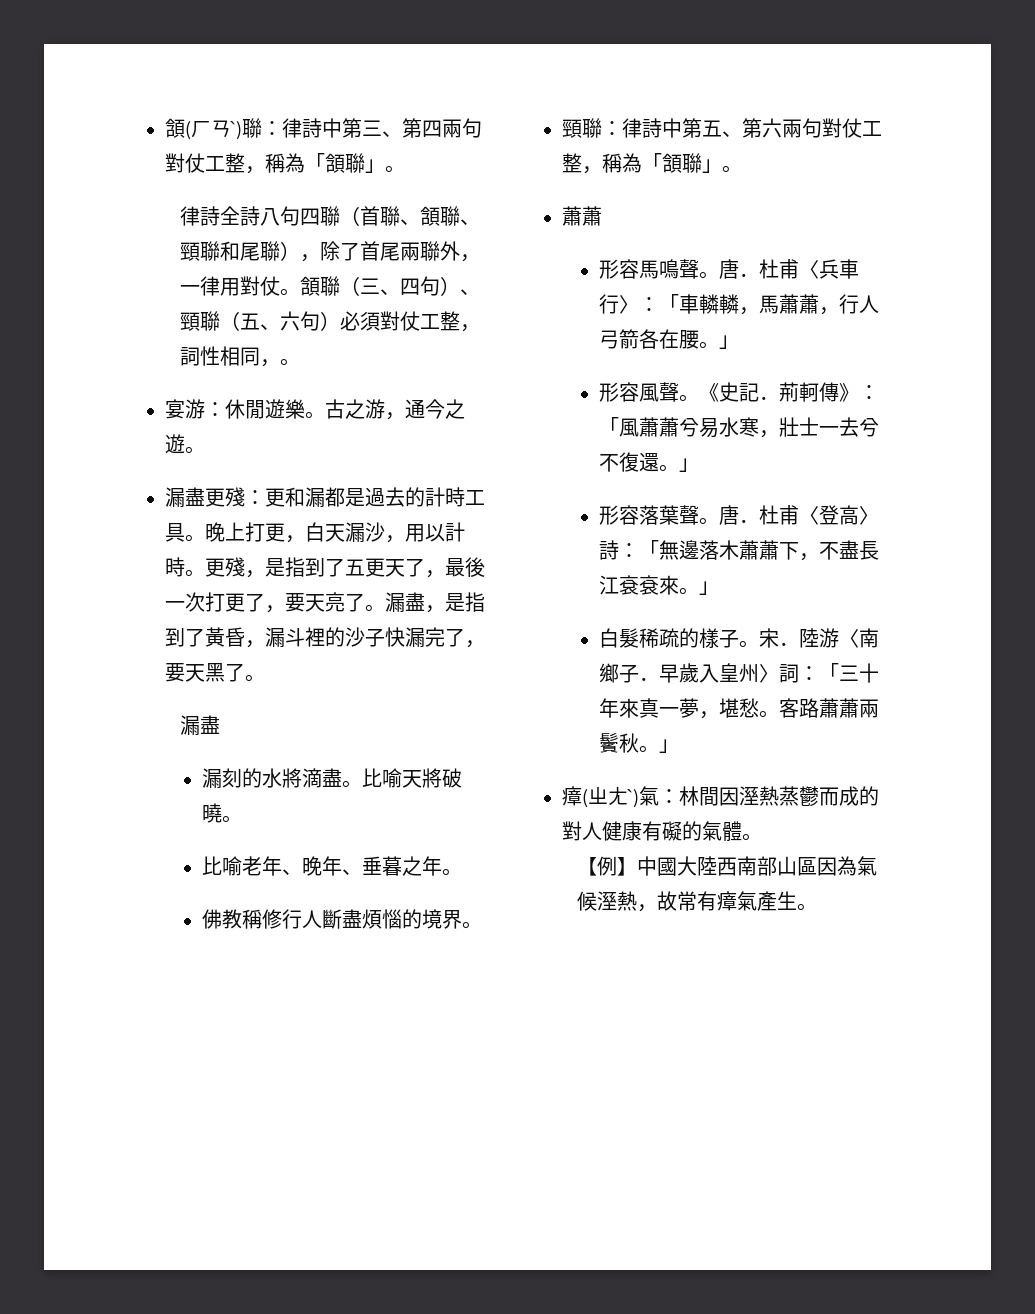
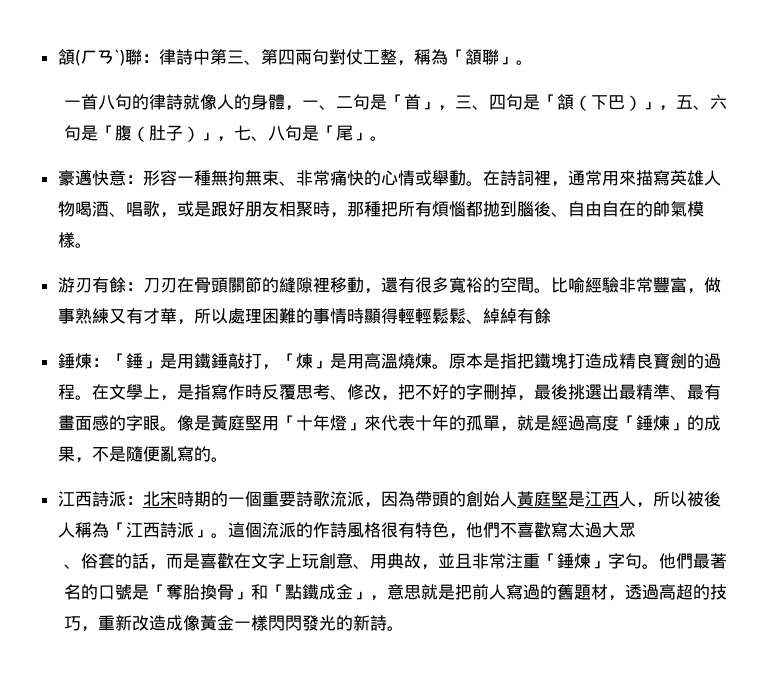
- 律詩全詩八句四聯（首聯、頷聯、頸聯和尾聯），除了首尾兩聯外，一律用對仗。頷聯（三、四句）、頸聯（五、六句）必須對仗工整，詞性相同，。
- 宴游：休閒遊樂。古之游，通今之遊。
- 漏盡更殘：更和漏都是過去的計時工具。晚上打更，白天漏沙，用以計時。更殘，是指到了五更天了，最後一次打更了，要天亮了。漏盡，是指到了黃昏，漏斗裡的沙子快漏完了，要天黑了。
- 漏盡
- 漏刻的水將滴盡。比喻天將破曉。
- 比喻老年、晚年、垂暮之年。
- 佛教稱修行人斷盡煩惱的境界。
- 頸聯：律詩中第五、第六兩句對仗工整，稱為「頷聯」。
- 蕭蕭
- 形容馬鳴聲。唐．杜甫〈兵車行〉：「車轔轔，馬蕭蕭，行人弓箭各在腰。」
- 形容風聲。《史記．荊軻傳》：「風蕭蕭兮易水寒，壯士一去兮不復還。」
- 形容落葉聲。唐．杜甫〈登高〉詩：「無邊落木蕭蕭下，不盡長江袞袞來。」
- 白髮稀疏的樣子。宋．陸游〈南鄉子．早歲入皇州〉詞：「三十年來真一夢，堪愁。客路蕭蕭兩鬢秋。」
- 瘴(ㄓㄤˋ)氣：林間因溼熱蒸鬱而成的對人健康有礙的氣體。
- 【例】中國大陸西南部山區因為氣候溼熱，故常有瘴氣產生。
+ 一首八句的律詩就像人的身體，一、二句是「首」，三、四句是「頷（下巴）」，五、六句是「腹（肚子）」，七、八句是「尾」。
+ 豪邁快意：形容一種無拘無束、非常痛快的心情或舉動。在詩詞裡，通常用來描寫英雄人物喝酒、唱歌，或是跟好朋友相聚時，那種把所有煩惱都拋到腦後、自由自在的帥氣模樣。
+ 游刃有餘：刀刃在骨頭關節的縫隙裡移動，還有很多寬裕的空間。比喻經驗非常豐富，做事熟練又有才華，所以處理困難的事情時顯得輕輕鬆鬆、綽綽有餘
+ 錘煉：「錘」是用鐵錘敲打，「煉」是用高溫燒煉。原本是指把鐵塊打造成精良寶劍的過程。在文學上，是指寫作時反覆思考、修改，把不好的字刪掉，最後挑選出最精準、最有畫面感的字眼。像是黃庭堅用「十年燈」來代表十年的孤單，就是經過高度「錘煉」的成果，不是隨便亂寫的。
+ 江西詩派：北宋時期的一個重要詩歌流派，因為帶頭的創始人黃庭堅是江西人，所以被後人稱為「江西詩派」。這個流派的作詩風格很有特色，他們不喜歡寫太過大眾
+ 、俗套的話，而是喜歡在文字上玩創意、用典故，並且非常注重「錘煉」字句。他們最著名的口號是「奪胎換骨」和「點鐵成金」，意思就是把前人寫過的舊題材，透過高超的技巧，重新改造成像黃金一樣閃閃發光的新詩。

